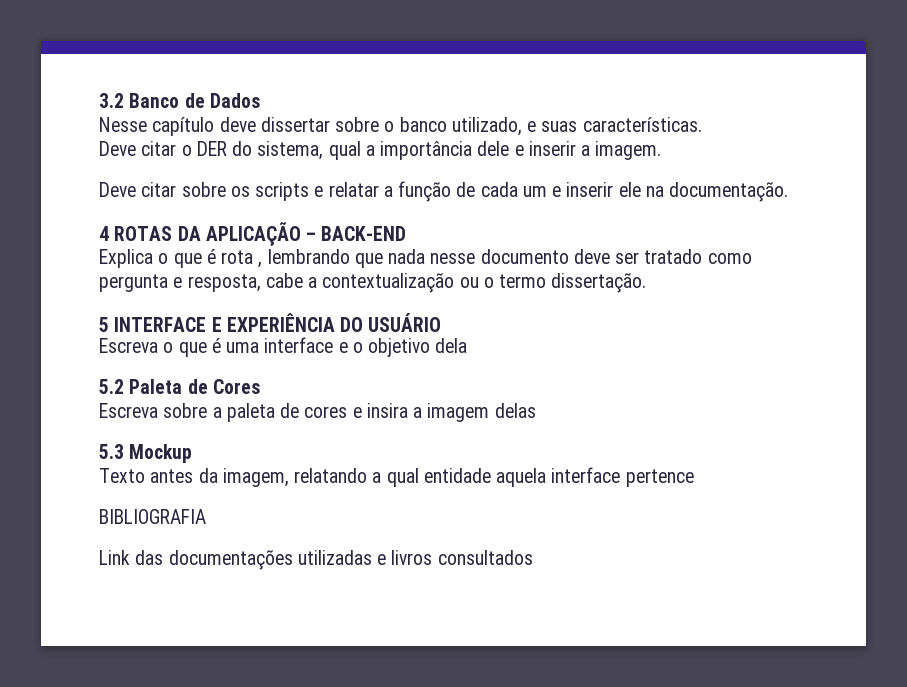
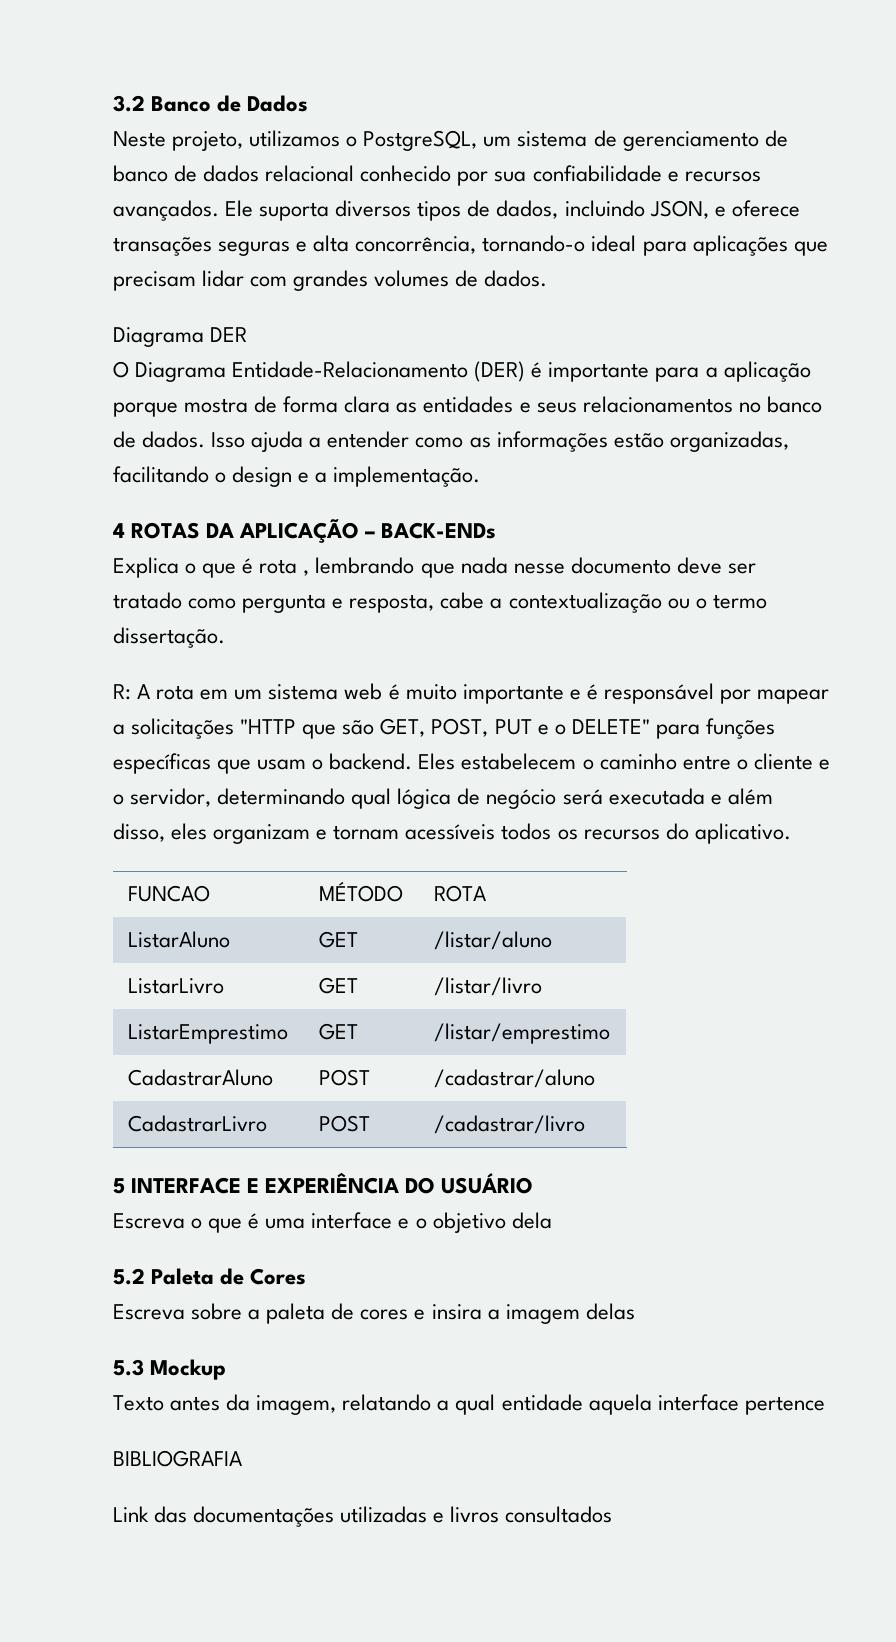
- Nesse capítulo deve dissertar sobre o banco utilizado, e suas características.
- Deve citar o DER do sistema, qual a importância dele e inserir a imagem.
- Deve citar sobre os scripts e relatar a função de cada um e inserir ele na documentação.
+ Neste projeto, utilizamos o PostgreSQL, um sistema de gerenciamento de banco de dados relacional conhecido por sua confiabilidade e recursos avançados. Ele suporta diversos tipos de dados, incluindo JSON, e oferece transações seguras e alta concorrência, tornando-o ideal para aplicações que precisam lidar com grandes volumes de dados.
+ Diagrama DER
+ O Diagrama Entidade-Relacionamento (DER) é importante para a aplicação porque mostra de forma clara as entidades e seus relacionamentos no banco de dados. Isso ajuda a entender como as informações estão organizadas, facilitando o design e a implementação.
- 4 ROTAS DA APLICAÇÃO – BACK-END
+ 4 ROTAS DA APLICAÇÃO – BACK-ENDs
+ R: A rota em um sistema web é muito importante e é responsável por mapear a solicitações "HTTP que são GET, POST, PUT e o DELETE" para funções específicas que usam o backend. Eles estabelecem o caminho entre o cliente e o servidor, determinando qual lógica de negócio será executada e além disso, eles organizam e tornam acessíveis todos os recursos do aplicativo.
+ FUNCAO | MÉTODO | ROTA
+ ListarAluno | GET | /listar/aluno
+ ListarLivro | GET | /listar/livro
+ ListarEmprestimo | GET | /listar/emprestimo
+ CadastrarAluno | POST | /cadastrar/aluno
+ CadastrarLivro | POST | /cadastrar/livro

